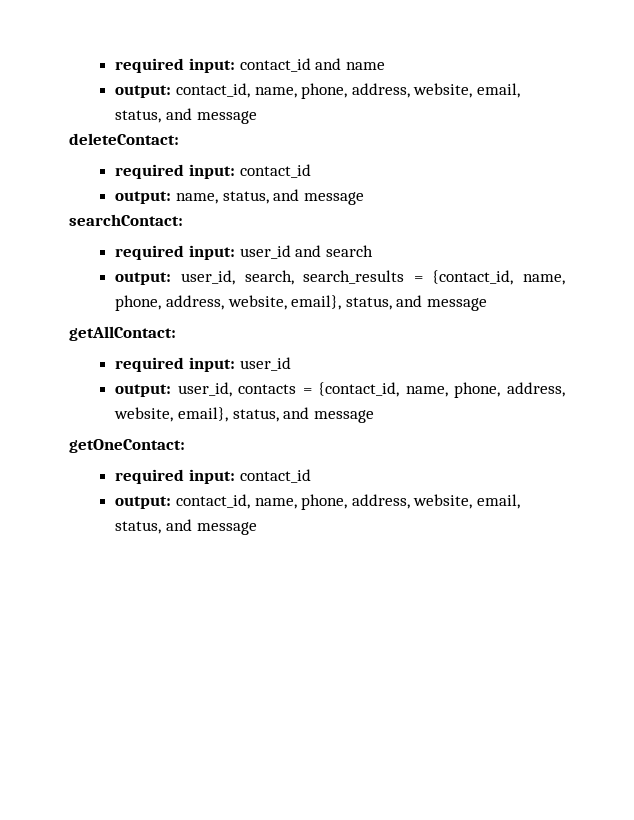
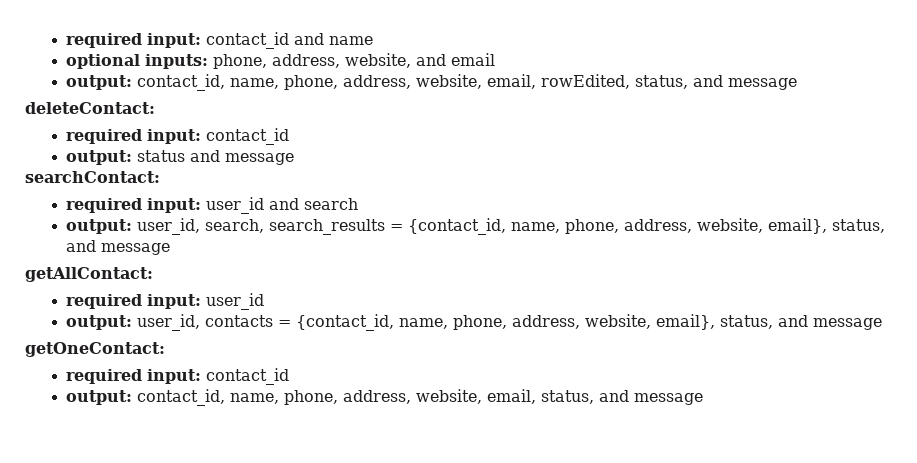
  required input: contact_id and name
- output: contact_id, name, phone, address, website, email, status, and message
+ optional inputs: phone, address, website, and email
+ output: contact_id, name, phone, address, website, email, rowEdited, status, and message
- output: name, status, and message
+ output: status and message

